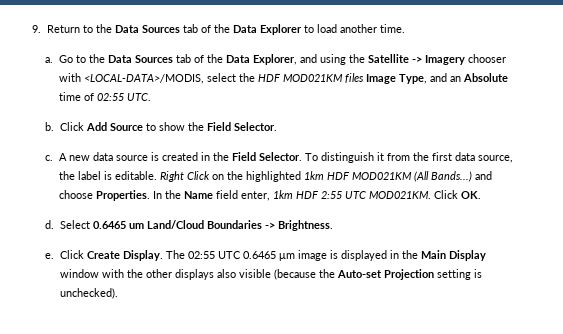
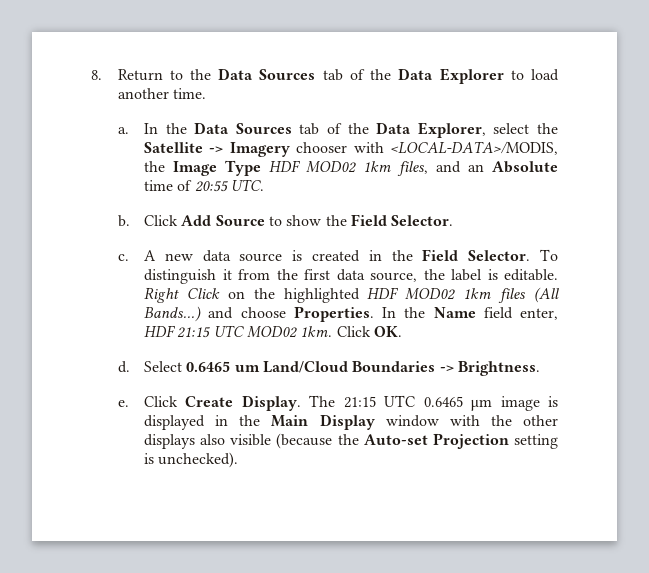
- 9. Return to the Data Sources tab of the Data Explorer to load another time.
+ 8. Return to the Data Sources tab of the Data Explorer to load another time.
- Go to the Data Sources tab of the Data Explorer, and using the Satellite -> Imagery chooser with <LOCAL-DATA>/MODIS, select the HDF MOD021KM files Image Type, and an Absolute time of 02:55 UTC.
+ In the Data Sources tab of the Data Explorer, select the Satellite -> Imagery chooser with <LOCAL-DATA>/MODIS, the Image Type HDF MOD02 1km files, and an Absolute time of 20:55 UTC.
- Right Click on the highlighted 1km HDF MOD021KM (All Bands...) and choose Properties.
+ Right Click on the highlighted HDF MOD02 1km files (All Bands...) and choose Properties.
- In the Name field enter, 1km HDF 2:55 UTC MOD021KM.
+ In the Name field enter, HDF 21:15 UTC MOD02 1km.
- The 02:55 UTC 0.6465 μm image is displayed in the Main Display window with the other displays also visible (because the Auto-set Projection setting is unchecked).
+ The 21:15 UTC 0.6465 μm image is displayed in the Main Display window with the other displays also visible (because the Auto-set Projection setting is unchecked).

